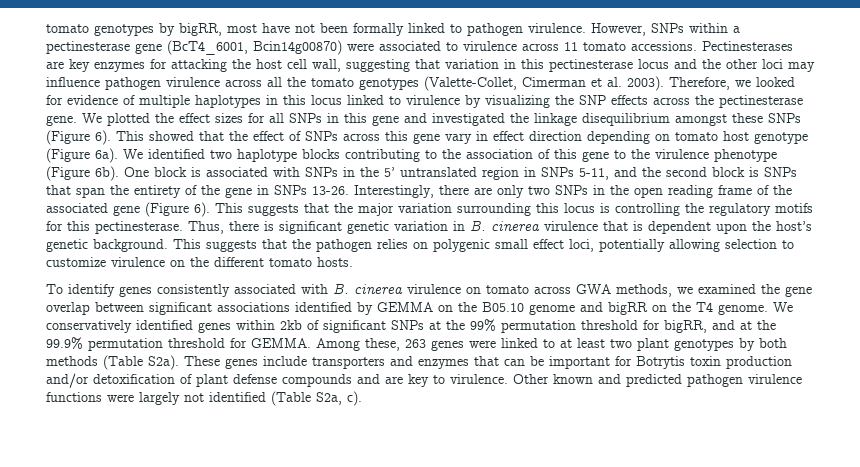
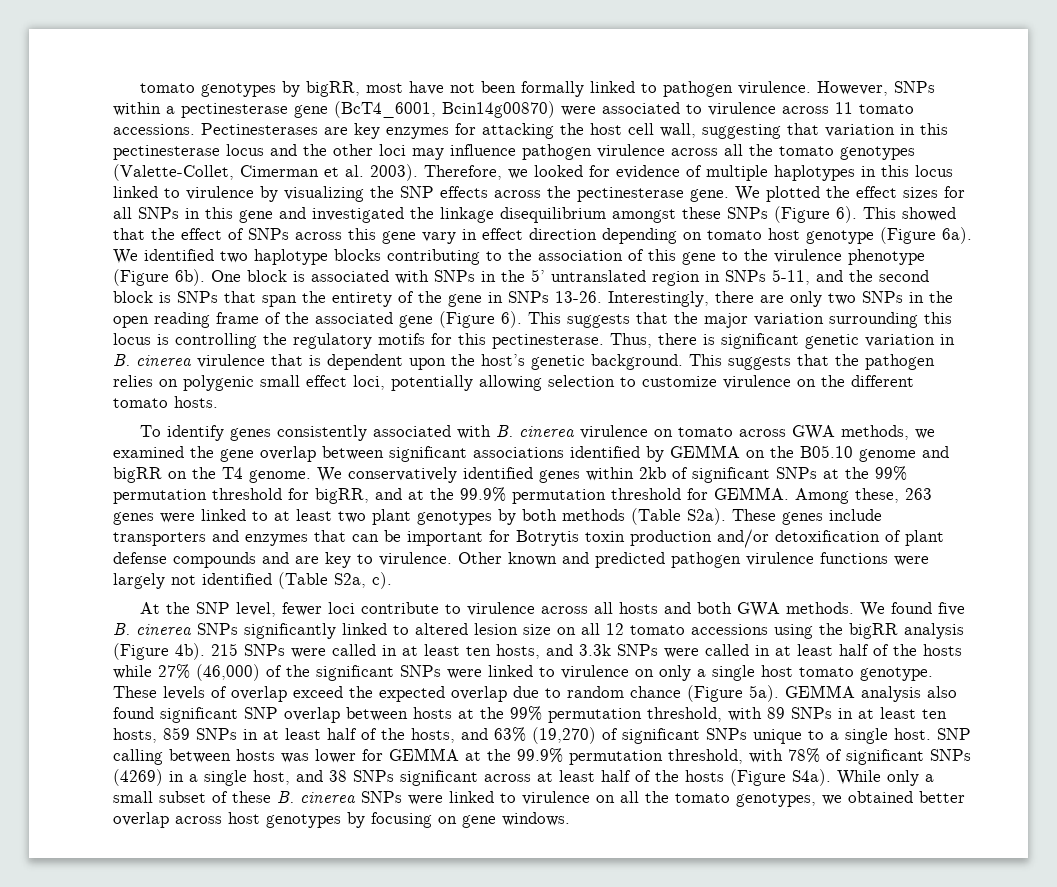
+ At the SNP level, fewer loci contribute to virulence across all hosts and both GWA methods. We found five B. cinerea SNPs significantly linked to altered lesion size on all 12 tomato accessions using the bigRR analysis (Figure 4b). 215 SNPs were called in at least ten hosts, and 3.3k SNPs were called in at least half of the hosts while 27% (46,000) of the significant SNPs were linked to virulence on only a single host tomato genotype. These levels of overlap exceed the expected overlap due to random chance (Figure 5a). GEMMA analysis also found significant SNP overlap between hosts at the 99% permutation threshold, with 89 SNPs in at least ten hosts, 859 SNPs in at least half of the hosts, and 63% (19,270) of significant SNPs unique to a single host. SNP calling between hosts was lower for GEMMA at the 99.9% permutation threshold, with 78% of significant SNPs (4269) in a single host, and 38 SNPs significant across at least half of the hosts (Figure S4a). While only a small subset of these B. cinerea SNPs were linked to virulence on all the tomato genotypes, we obtained better overlap across host genotypes by focusing on gene windows.

